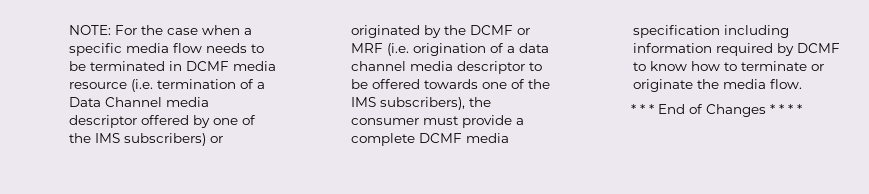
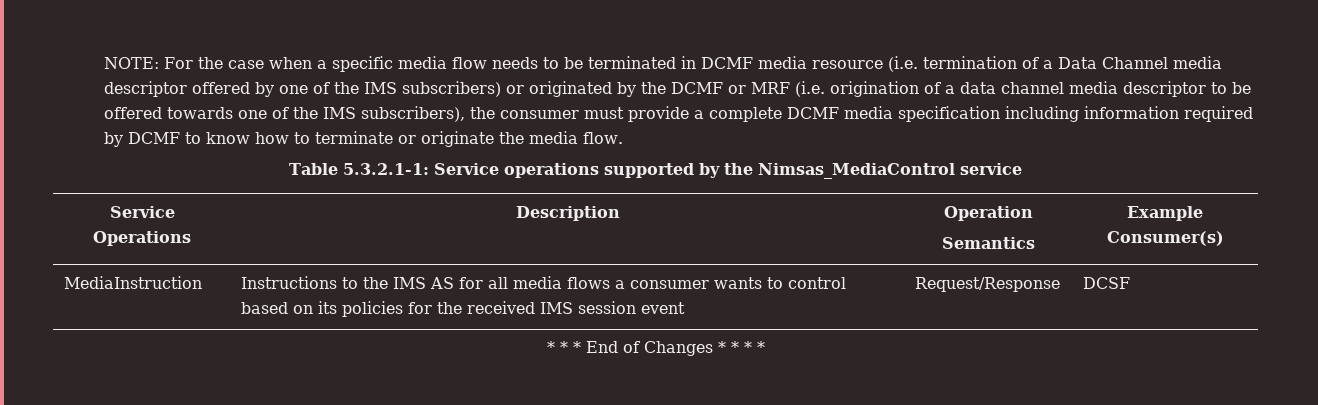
+ Table 5.3.2.1-1: Service operations supported by the Nimsas_MediaControl service
+ Service Operations | Description | Operation
+ Semantics | Example Consumer(s)
+ MediaInstruction | Instructions to the IMS AS for all media flows a consumer wants to control based on its policies for the received IMS session event | Request/Response | DCSF

